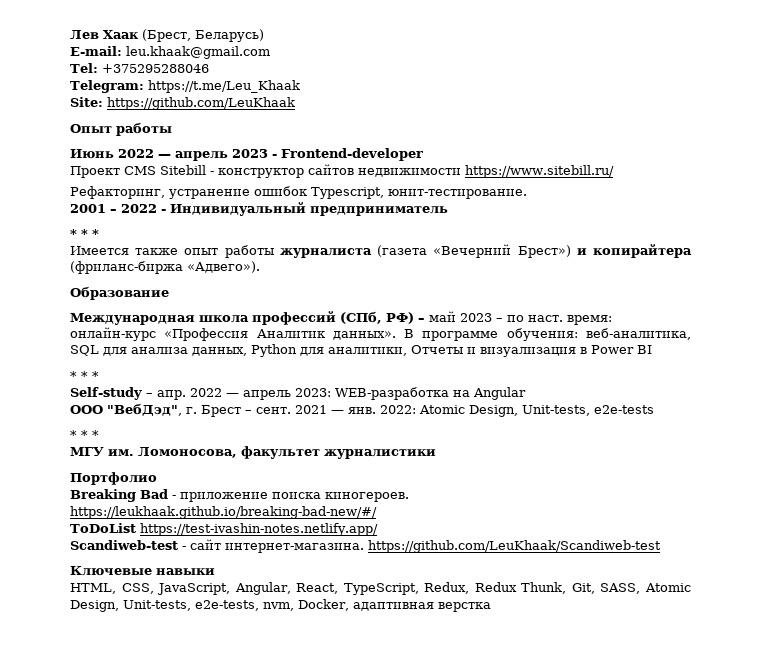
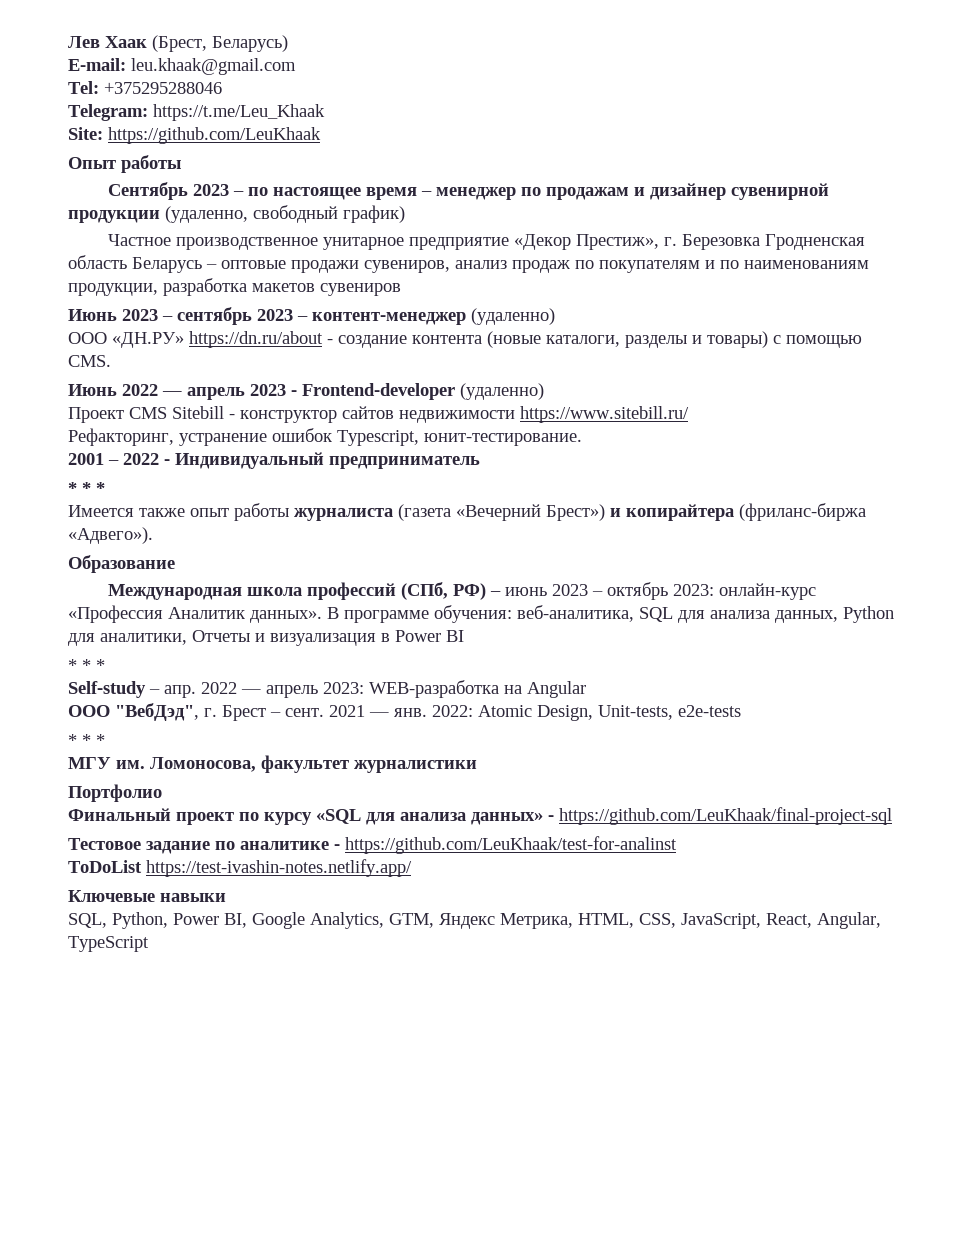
+ Сентябрь 2023 – по настоящее время – менеджер по продажам и дизайнер сувенирной продукции (удаленно, свободный график)
+ Частное производственное унитарное предприятие «Декор Престиж», г. Березовка Гродненская область Беларусь – оптовые продажи сувениров, анализ продаж по покупателям и по наименованиям продукции, разработка макетов сувениров
+ Июнь 2023 – сентябрь 2023 – контент-менеджер (удаленно)
+ ООО «ДН.РУ» https://dn.ru/about - создание контента (новые каталоги, разделы и товары) с помощью CMS.
- Июнь 2022 — апрель 2023 - Frontend-developer
+ Июнь 2022 — апрель 2023 - Frontend-developer (удаленно)
- Международная школа профессий (СПб, РФ) – май 2023 – по наст. время: онлайн-курс «Профессия Аналитик данных».
+ Международная школа профессий (СПб, РФ) – июнь 2023 – октябрь 2023: онлайн-курс «Профессия Аналитик данных».
- Breaking Bad - приложение поиска киногероев. https://leukhaak.github.io/breaking-bad-new/#/
+ Финальный проект по курсу «SQL для анализа данных» - https://github.com/LeuKhaak/final-project-sql
+ Тестовое задание по аналитике - https://github.com/LeuKhaak/test-for-analinst
  ToDoList https://test-ivashin-notes.netlify.app/
- Scandiweb-test - сайт интернет-магазина. https://github.com/LeuKhaak/Scandiweb-test
  Ключевые навыки
- HTML, CSS, JavaScript, Angular, React, TypeScript, Redux, Redux Thunk, Git, SASS, Atomic Design, Unit-tests, e2e-tests, nvm, Docker, адаптивная верстка
+ SQL, Python, Power BI, Google Analytics, GTM, Яндекс Метрика, HTML, CSS, JavaScript, React, Angular, TypeScript

